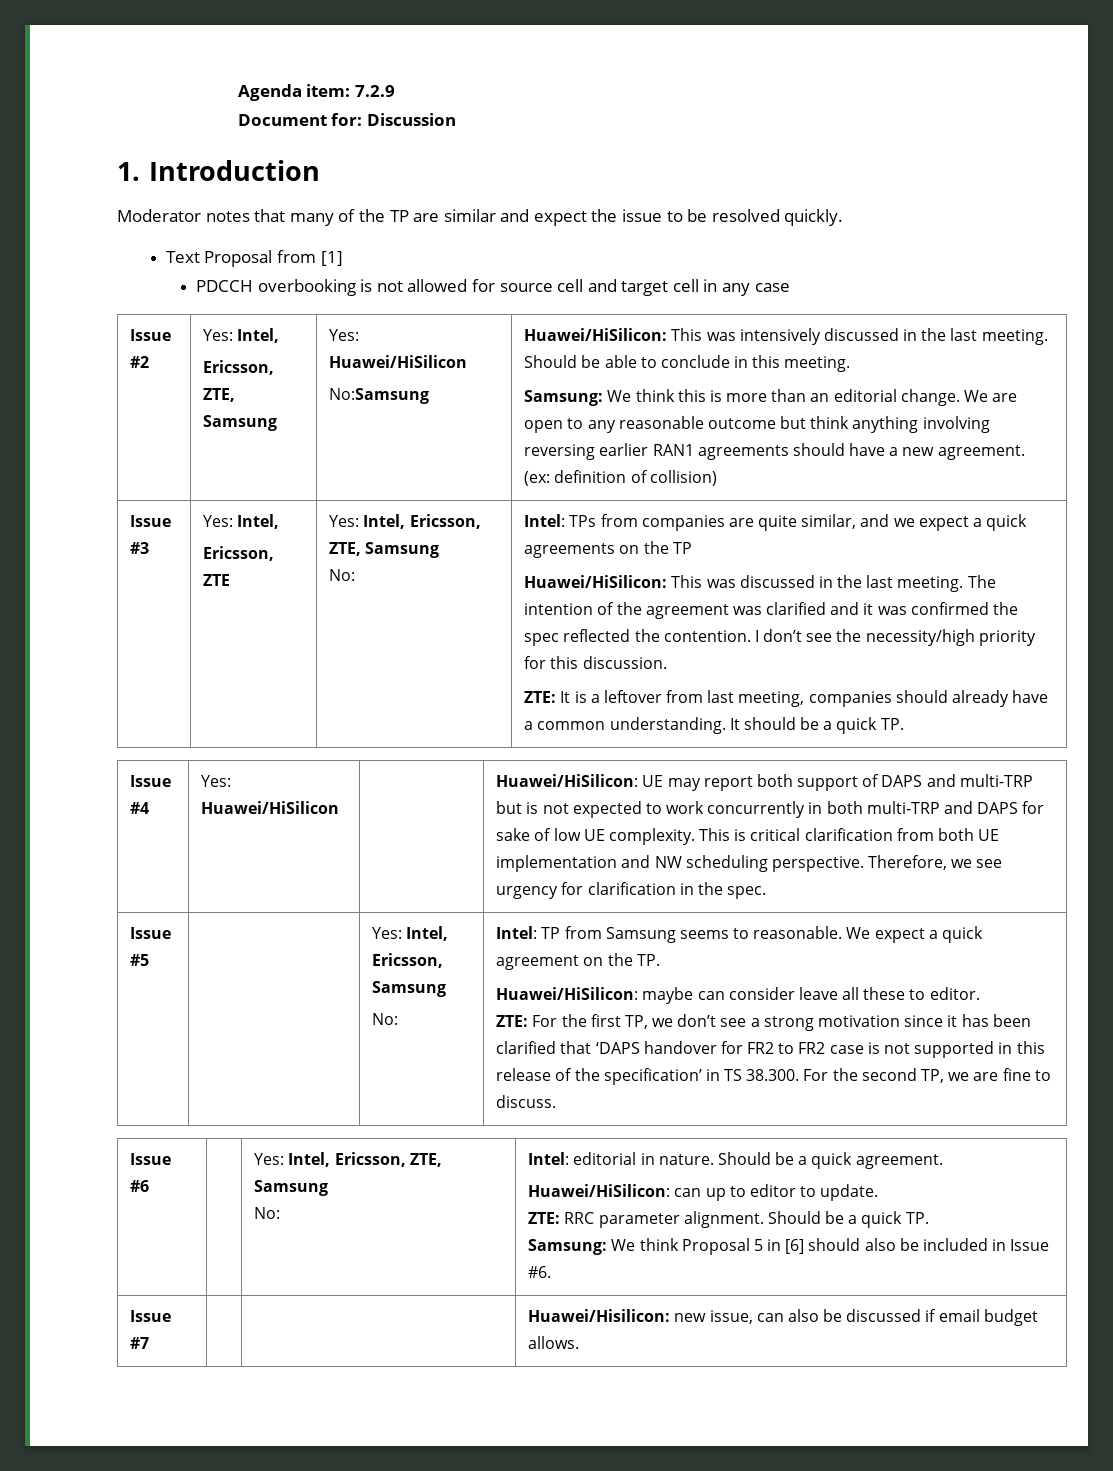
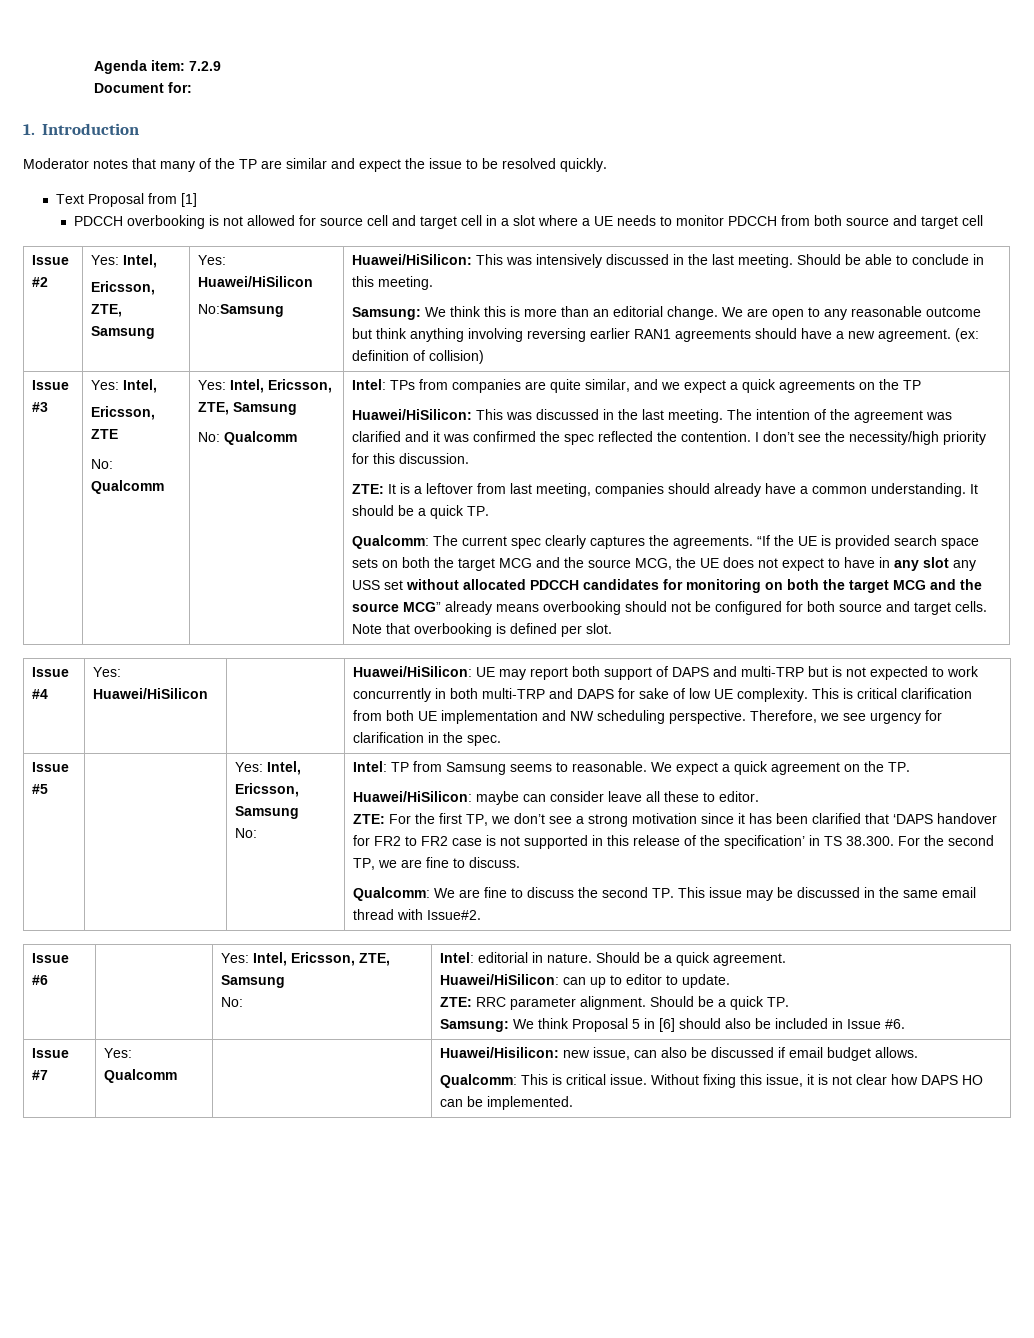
- Document for: Discussion
+ Document for:
- PDCCH overbooking is not allowed for source cell and target cell in any case
+ PDCCH overbooking is not allowed for source cell and target cell in a slot where a UE needs to monitor PDCCH from both source and target cell
- Ericsson, ZTE | Yes: Intel, Ericsson, ZTE, Samsung
- No:
+ Ericsson, ZTE
+ No: Qualcomm | Yes: Intel, Ericsson, ZTE, Samsung
+ No: Qualcomm
+ Qualcomm: The current spec clearly captures the agreements. “If the UE is provided search space sets on both the target MCG and the source MCG, the UE does not expect to have in any slot any USS set without allocated PDCCH candidates for monitoring on both the target MCG and the source MCG” already means overbooking should not be configured for both source and target cells. Note that overbooking is defined per slot.
+ Qualcomm: We are fine to discuss the second TP. This issue may be discussed in the same email thread with Issue#2.
- Issue #7 | | | Huawei/Hisilicon: new issue, can also be discussed if email budget allows.
+ Issue #7 | Yes: Qualcomm | | Huawei/Hisilicon: new issue, can also be discussed if email budget allows.
+ Qualcomm: This is critical issue. Without fixing this issue, it is not clear how DAPS HO can be implemented.

